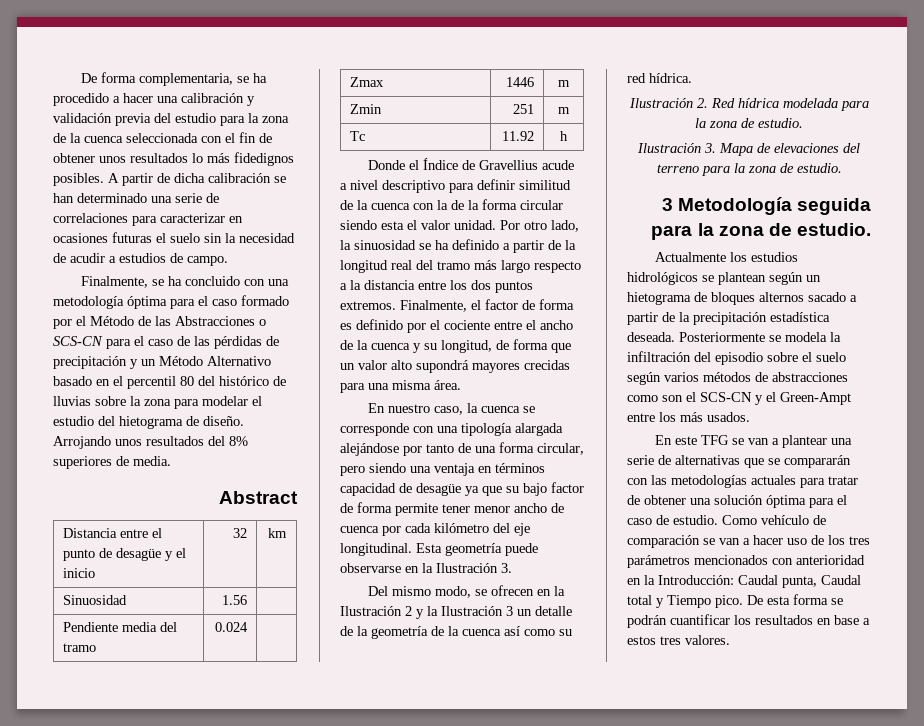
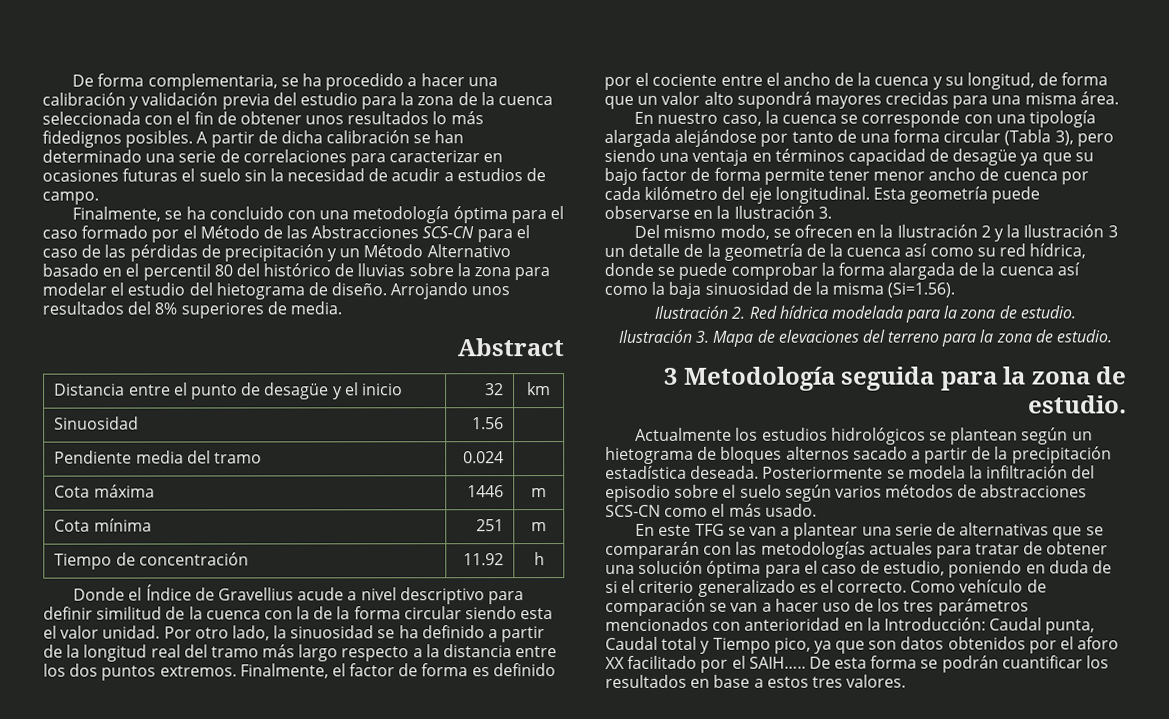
- Finalmente, se ha concluido con una metodología óptima para el caso formado por el Método de las Abstracciones o SCS-CN para el caso de las pérdidas de precipitación y un Método Alternativo basado en el percentil 80 del histórico de lluvias sobre la zona para modelar el estudio del hietograma de diseño.
+ Finalmente, se ha concluido con una metodología óptima para el caso formado por el Método de las Abstracciones SCS-CN para el caso de las pérdidas de precipitación y un Método Alternativo basado en el percentil 80 del histórico de lluvias sobre la zona para modelar el estudio del hietograma de diseño.
- Zmax | 1446 | m
+ Cota máxima | 1446 | m
- Zmin | 251 | m
+ Cota mínima | 251 | m
- Tc | 11.92 | h
+ Tiempo de concentración | 11.92 | h
- En nuestro caso, la cuenca se corresponde con una tipología alargada alejándose por tanto de una forma circular, pero siendo una ventaja en términos capacidad de desagüe ya que su bajo factor de forma permite tener menor ancho de cuenca por cada kilómetro del eje longitudinal.
+ En nuestro caso, la cuenca se corresponde con una tipología alargada alejándose por tanto de una forma circular (Tabla 3), pero siendo una ventaja en términos capacidad de desagüe ya que su bajo factor de forma permite tener menor ancho de cuenca por cada kilómetro del eje longitudinal.
- Del mismo modo, se ofrecen en la Ilustración 2 y la Ilustración 3 un detalle de la geometría de la cuenca así como su red hídrica.
+ Del mismo modo, se ofrecen en la Ilustración 2 y la Ilustración 3 un detalle de la geometría de la cuenca así como su red hídrica, donde se puede comprobar la forma alargada de la cuenca así como la baja sinuosidad de la misma (Si=1.56).
- Posteriormente se modela la infiltración del episodio sobre el suelo según varios métodos de abstracciones como son el SCS-CN y el Green-Ampt entre los más usados.
+ Posteriormente se modela la infiltración del episodio sobre el suelo según varios métodos de abstracciones SCS-CN como el más usado.
- En este TFG se van a plantear una serie de alternativas que se compararán con las metodologías actuales para tratar de obtener una solución óptima para el caso de estudio.
+ En este TFG se van a plantear una serie de alternativas que se compararán con las metodologías actuales para tratar de obtener una solución óptima para el caso de estudio, poniendo en duda de si el criterio generalizado es el correcto.
- Como vehículo de comparación se van a hacer uso de los tres parámetros mencionados con anterioridad en la Introducción: Caudal punta, Caudal total y Tiempo pico.
+ Como vehículo de comparación se van a hacer uso de los tres parámetros mencionados con anterioridad en la Introducción: Caudal punta, Caudal total y Tiempo pico, ya que son datos obtenidos por el aforo XX facilitado por el SAIH…..

